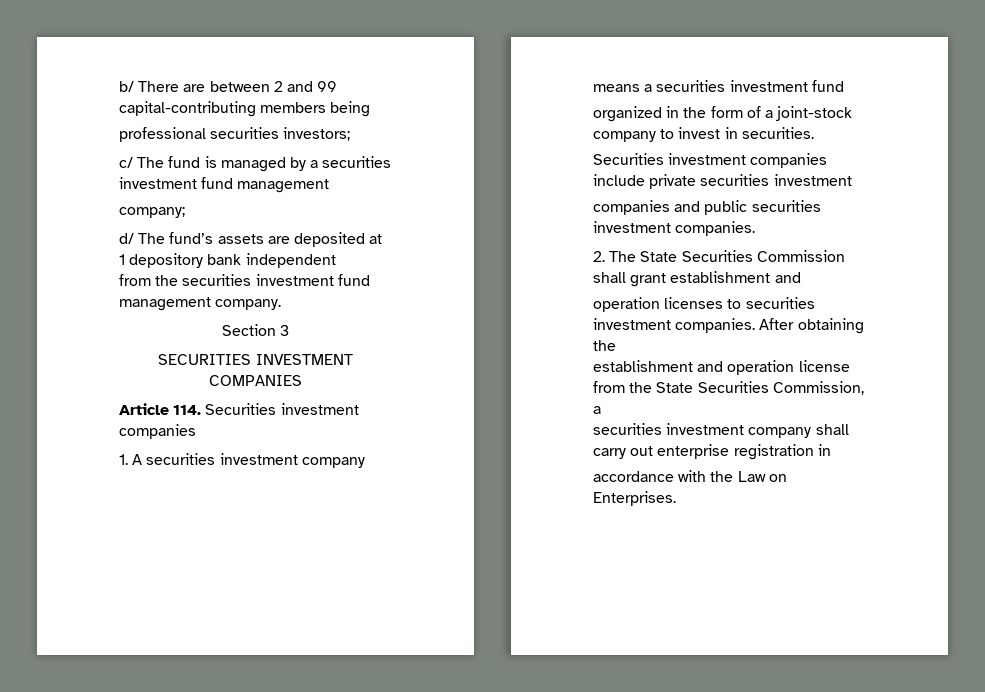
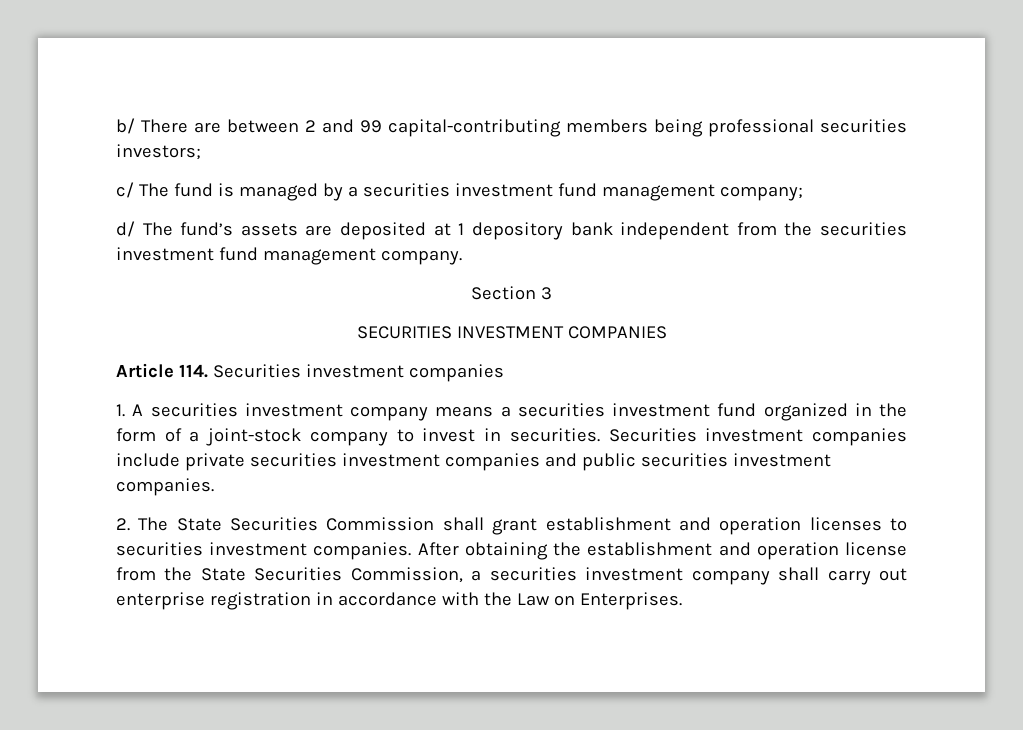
- b/ There are between 2 and 99 capital-contributing members being
- professional securities investors;
+ b/ There are between 2 and 99 capital-contributing members being professional securities investors;
- c/ The fund is managed by a securities investment fund management
- company;
+ c/ The fund is managed by a securities investment fund management company;
- d/ The fund’s assets are deposited at 1 depository bank independent
- from the securities investment fund management company.
+ d/ The fund’s assets are deposited at 1 depository bank independent from the securities investment fund management company.
- 1. A securities investment company means a securities investment fund
- organized in the form of a joint-stock company to invest in securities.
- Securities investment companies include private securities investment
- companies and public securities investment companies.
+ 1. A securities investment company means a securities investment fund organized in the form of a joint-stock company to invest in securities. Securities investment companies include private securities investment companies and public securities investment companies.
- 2. The State Securities Commission shall grant establishment and
- operation licenses to securities investment companies.
+ 2. The State Securities Commission shall grant establishment and operation licenses to securities investment companies.
- After obtaining the
- establishment and operation license from the State Securities Commission, a
- securities investment company shall carry out enterprise registration in
- accordance with the Law on Enterprises.
+ After obtaining the establishment and operation license from the State Securities Commission, a securities investment company shall carry out enterprise registration in accordance with the Law on Enterprises.

